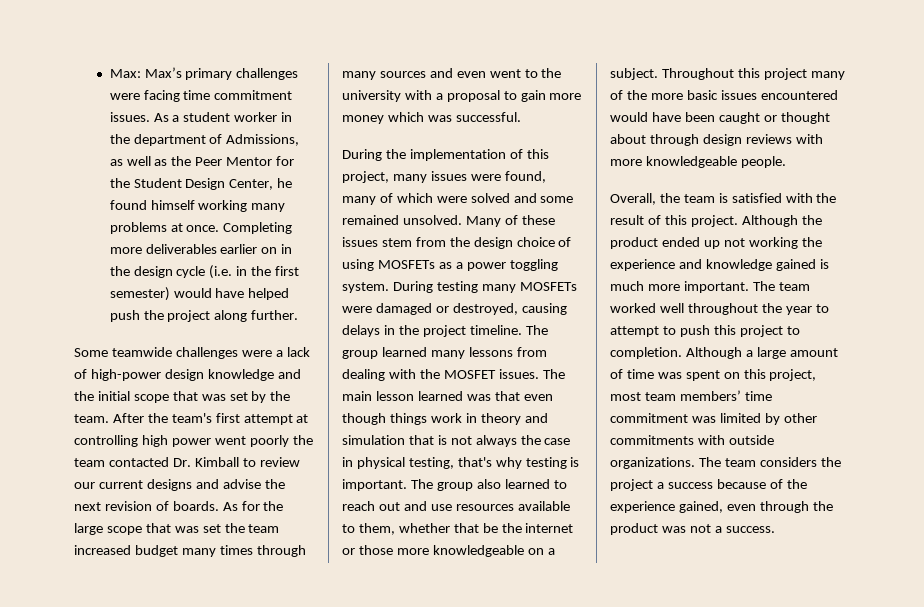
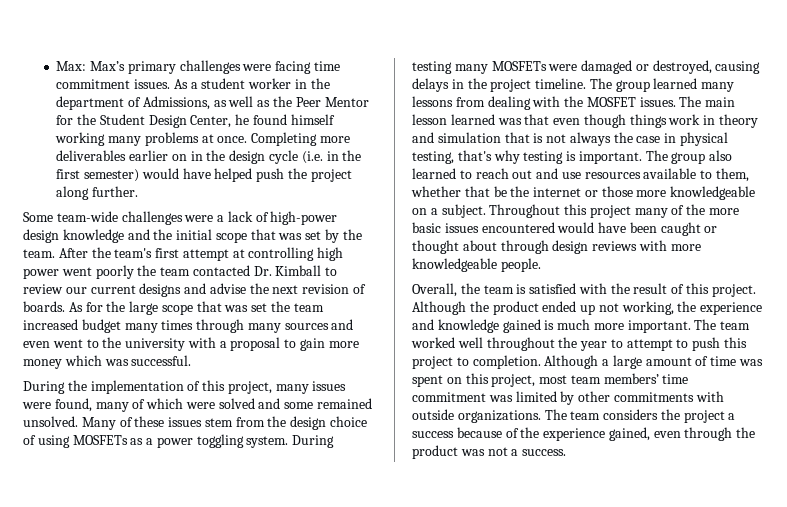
- Some teamwide challenges were a lack of high-power design knowledge and the initial scope that was set by the team.
+ Some team-wide challenges were a lack of high-power design knowledge and the initial scope that was set by the team.
- Although the product ended up not working the experience and knowledge gained is much more important.
+ Although the product ended up not working, the experience and knowledge gained is much more important.

